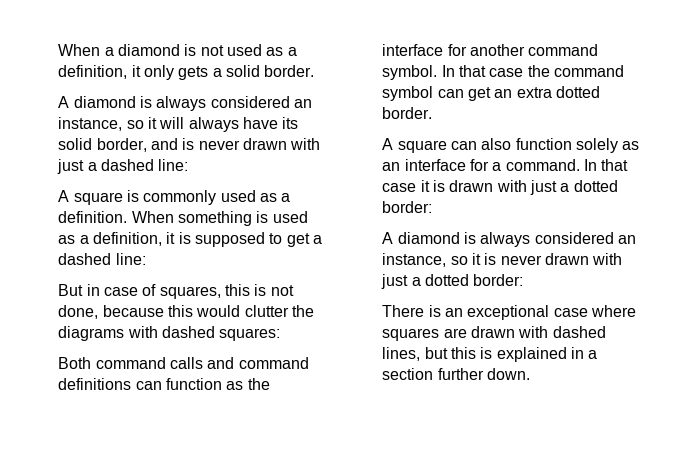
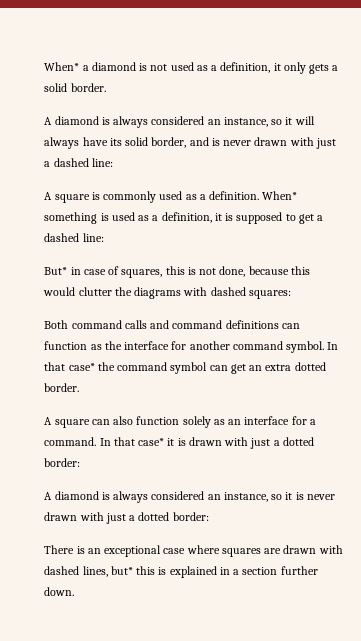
- When a diamond is not used as a definition, it only gets a solid border.
+ When* a diamond is not used as a definition, it only gets a solid border.
- When something is used as a definition, it is supposed to get a dashed line:
+ When* something is used as a definition, it is supposed to get a dashed line:
- But in case of squares, this is not done, because this would clutter the diagrams with dashed squares:
+ But* in case of squares, this is not done, because this would clutter the diagrams with dashed squares:
- In that case the command symbol can get an extra dotted border.
+ In that case* the command symbol can get an extra dotted border.
- In that case it is drawn with just a dotted border:
+ In that case* it is drawn with just a dotted border:
- There is an exceptional case where squares are drawn with dashed lines, but this is explained in a section further down.
+ There is an exceptional case where squares are drawn with dashed lines, but* this is explained in a section further down.

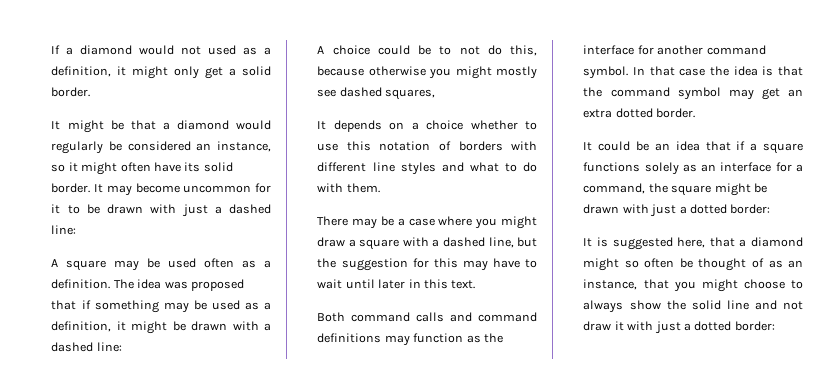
- When* a diamond is not used as a definition, it only gets a solid border.
+ If a diamond would not used as a definition, it might only get a solid border.
- A diamond is always considered an instance, so it will always have its solid border, and is never drawn with just a dashed line:
+ It might be that a diamond would regularly be considered an instance, so it might often have its solid border. It may become uncommon for it to be drawn with just a dashed line:
- A square is commonly used as a definition. When* something is used as a definition, it is supposed to get a dashed line:
- But* in case of squares, this is not done, because this would clutter the diagrams with dashed squares:
+ A square may be used often as a definition. The idea was proposed that if something may be used as a definition, it might be drawn with a dashed line:
+ A choice could be to not do this, because otherwise you might mostly see dashed squares,
+ It depends on a choice whether to use this notation of borders with different line styles and what to do with them.
+ There may be a case where you might draw a square with a dashed line, but the suggestion for this may have to wait until later in this text.
- Both command calls and command definitions can function as the interface for another command symbol.
+ Both command calls and command definitions may function as the interface for another command symbol.
- In that case* the command symbol can get an extra dotted border.
+ In that case the idea is that the command symbol may get an extra dotted border.
- A square can also function solely as an interface for a command. In that case* it is drawn with just a dotted border:
- A diamond is always considered an instance, so it is never drawn with just a dotted border:
- There is an exceptional case where squares are drawn with dashed lines, but* this is explained in a section further down.
+ It could be an idea that if a square functions solely as an interface for a command, the square might be drawn with just a dotted border:
+ It is suggested here, that a diamond might so often be thought of as an instance, that you might choose to always show the solid line and not draw it with just a dotted border:

